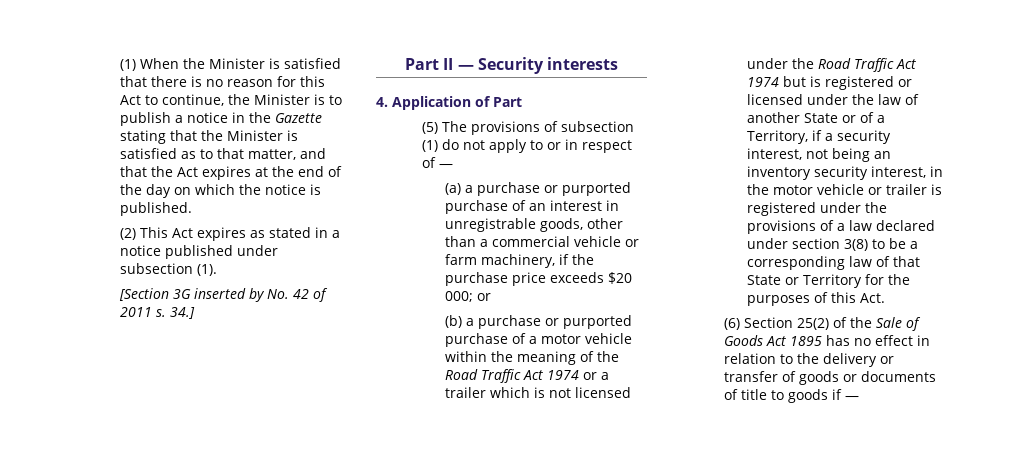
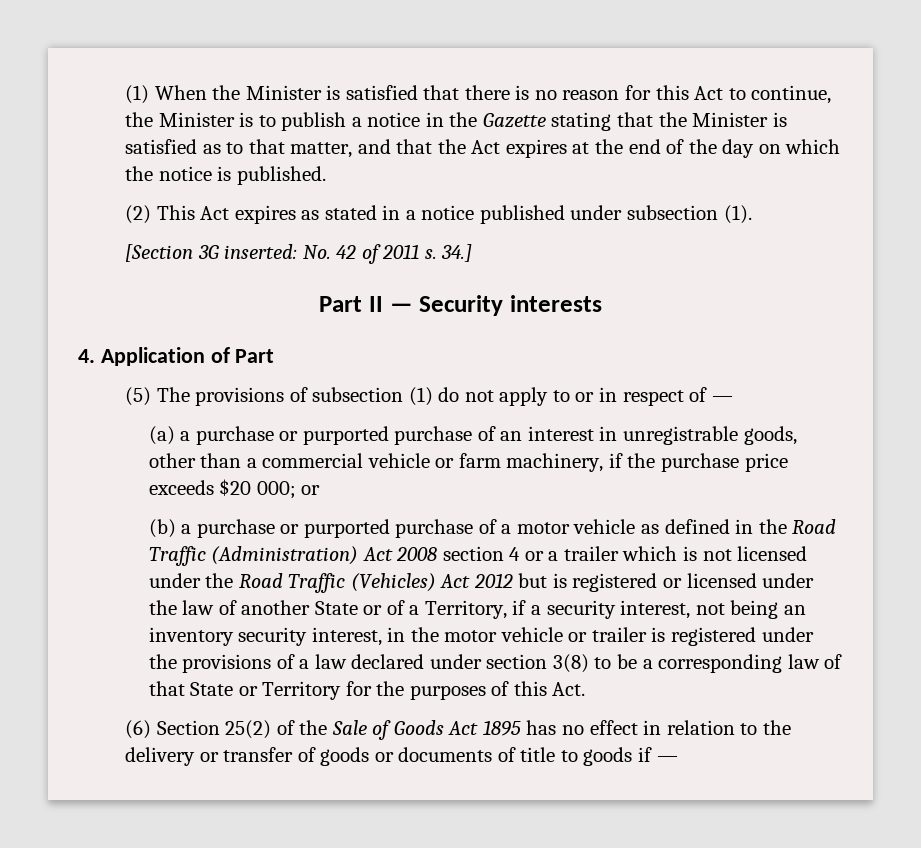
- [Section 3G inserted by No. 42 of 2011 s.
+ [Section 3G inserted: No. 42 of 2011 s.
- (b) a purchase or purported purchase of a motor vehicle within the meaning of the Road Traffic Act 1974 or a trailer which is not licensed under the Road Traffic Act 1974 but is registered or licensed under the law of another State or of a Territory, if a security interest, not being an inventory security interest, in the motor vehicle or trailer is registered under the provisions of a law declared under section 3(8) to be a corresponding law of that State or Territory for the purposes of this Act.
+ (b) a purchase or purported purchase of a motor vehicle as defined in the Road Traffic (Administration) Act 2008 section 4 or a trailer which is not licensed under the Road Traffic (Vehicles) Act 2012 but is registered or licensed under the law of another State or of a Territory, if a security interest, not being an inventory security interest, in the motor vehicle or trailer is registered under the provisions of a law declared under section 3(8) to be a corresponding law of that State or Territory for the purposes of this Act.

